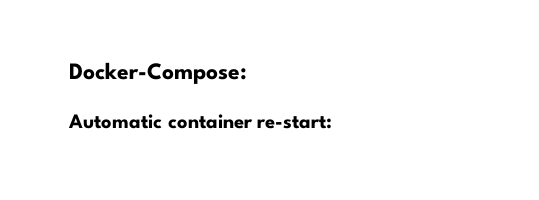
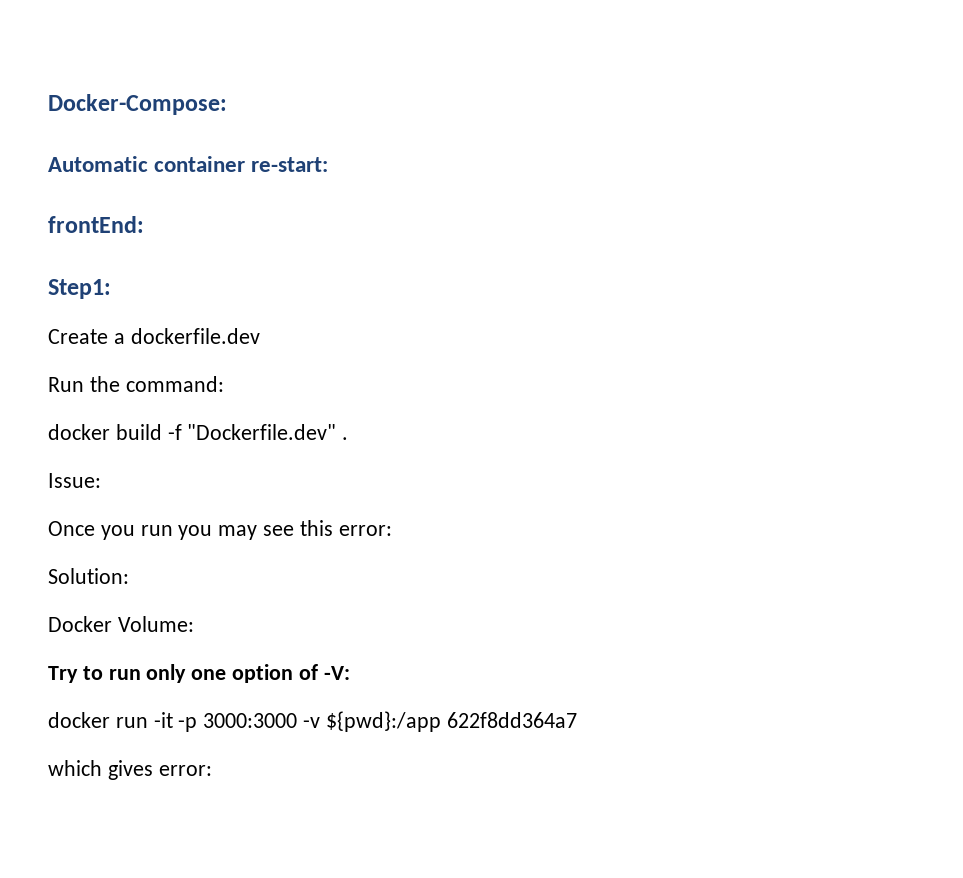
+ frontEnd:
+ Step1:
+ Create a dockerfile.dev
+ Run the command:
+ docker build -f "Dockerfile.dev" .
+ Issue:
+ Once you run you may see this error:
+ Solution:
+ Docker Volume:
+ Try to run only one option of -V:
+ docker run -it -p 3000:3000 -v ${pwd}:/app 622f8dd364a7
+ which gives error:

